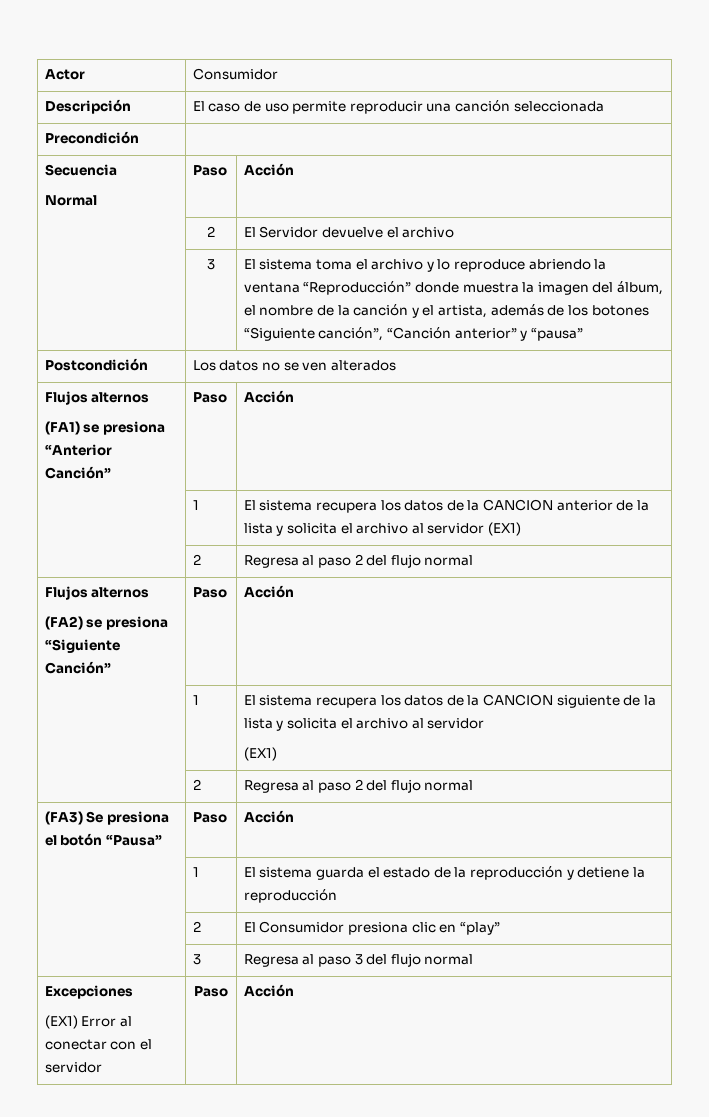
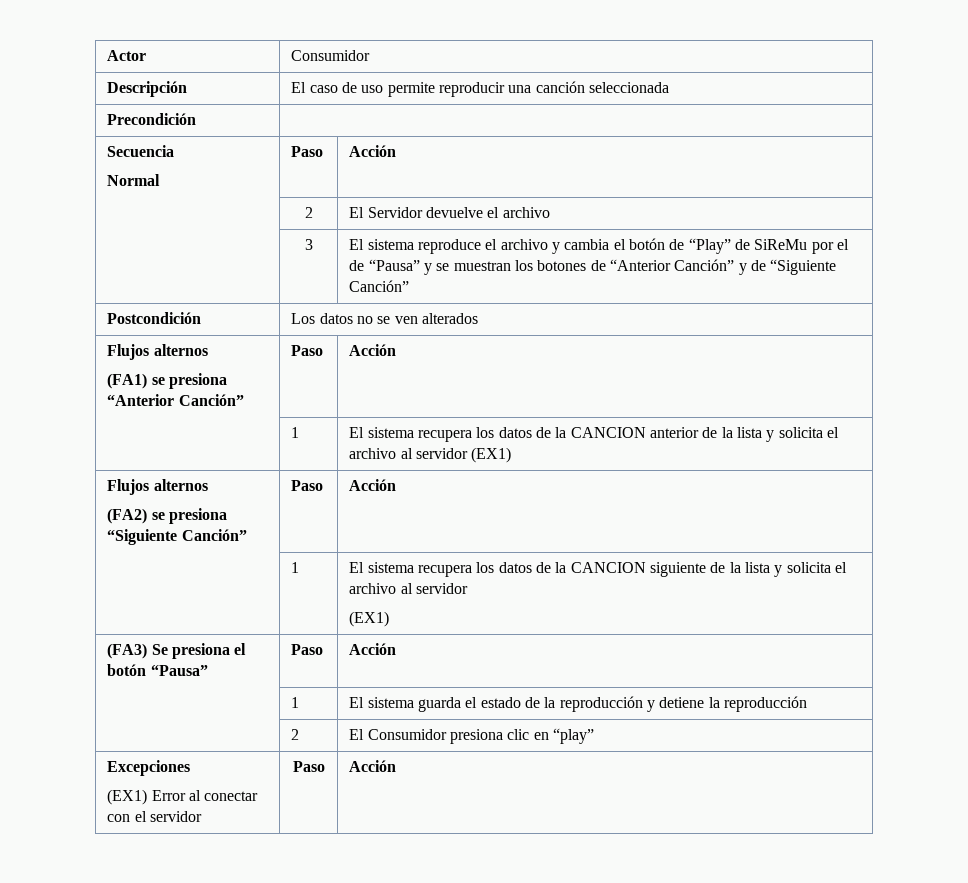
- | 3 | El sistema toma el archivo y lo reproduce abriendo la ventana “Reproducción” donde muestra la imagen del álbum, el nombre de la canción y el artista, además de los botones “Siguiente canción”, “Canción anterior” y “pausa”
+ | 3 | El sistema reproduce el archivo y cambia el botón de “Play” de SiReMu por el de “Pausa” y se muestran los botones de “Anterior Canción” y de “Siguiente Canción”
  | 1 | El sistema recupera los datos de la CANCION anterior de la lista y solicita el archivo al servidor (EX1)
- | 2 | Regresa al paso 2 del flujo normal
  | 1 | El sistema recupera los datos de la CANCION siguiente de la lista y solicita el archivo al servidor
  (EX1)
- | 2 | Regresa al paso 2 del flujo normal
- | 3 | Regresa al paso 3 del flujo normal

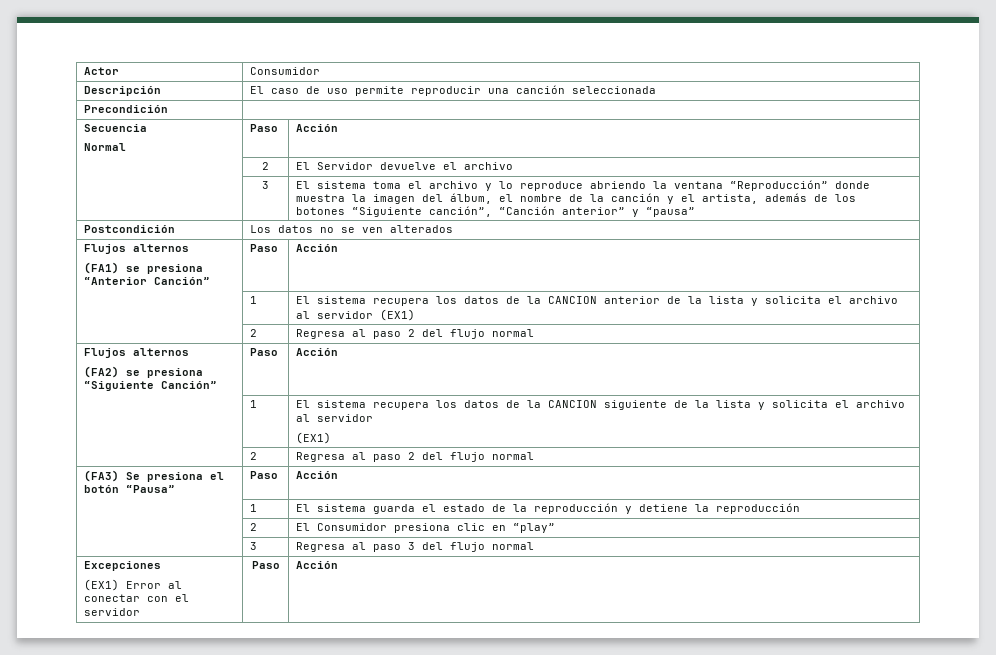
- | 3 | El sistema reproduce el archivo y cambia el botón de “Play” de SiReMu por el de “Pausa” y se muestran los botones de “Anterior Canción” y de “Siguiente Canción”
+ | 3 | El sistema toma el archivo y lo reproduce abriendo la ventana “Reproducción” donde muestra la imagen del álbum, el nombre de la canción y el artista, además de los botones “Siguiente canción”, “Canción anterior” y “pausa”
  | 1 | El sistema recupera los datos de la CANCION anterior de la lista y solicita el archivo al servidor (EX1)
+ | 2 | Regresa al paso 2 del flujo normal
  | 1 | El sistema recupera los datos de la CANCION siguiente de la lista y solicita el archivo al servidor
  (EX1)
+ | 2 | Regresa al paso 2 del flujo normal
+ | 3 | Regresa al paso 3 del flujo normal

